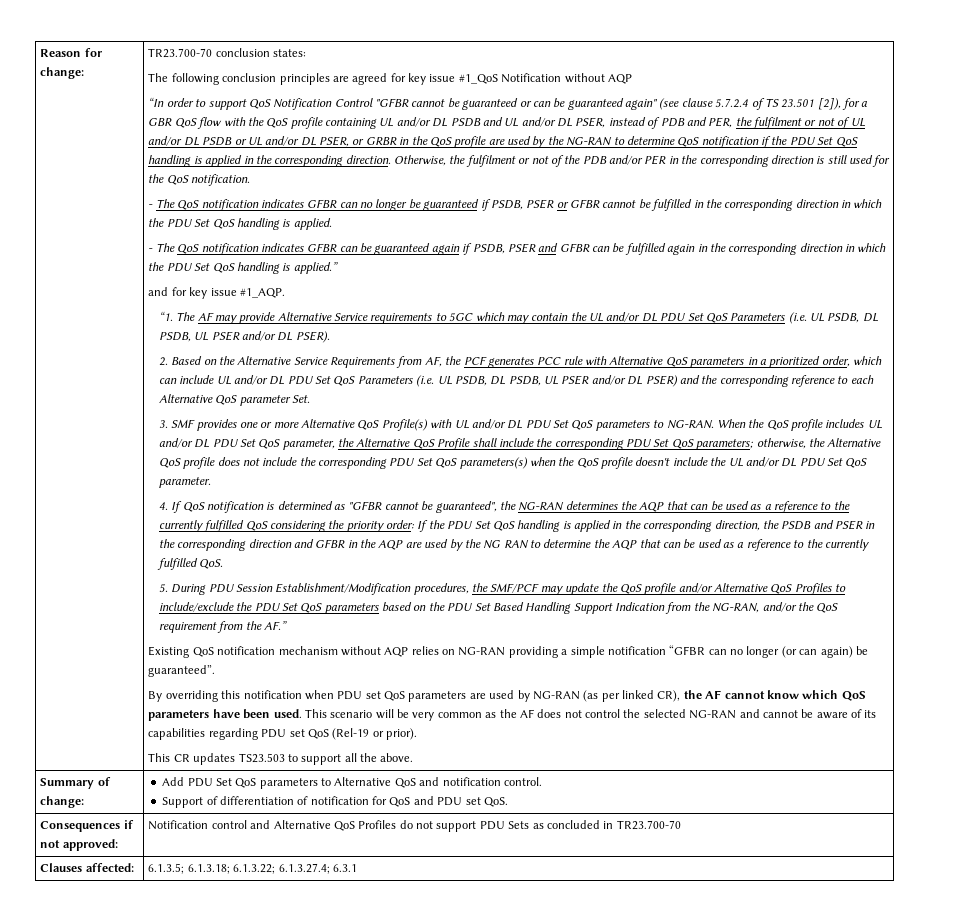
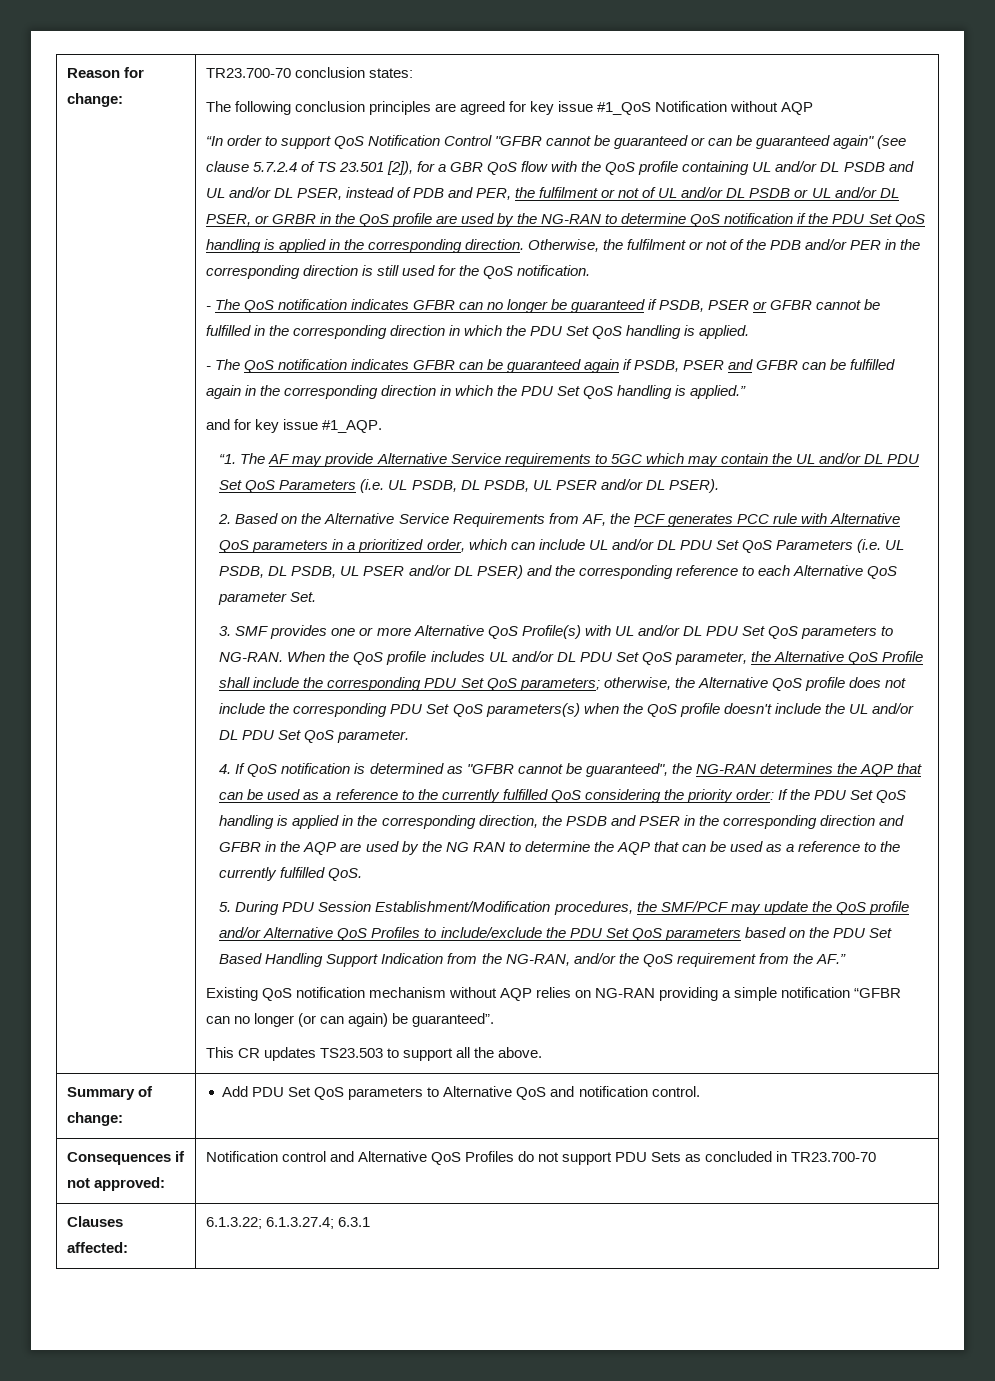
- By overriding this notification when PDU set QoS parameters are used by NG-RAN (as per linked CR), the AF cannot know which QoS parameters have been used. This scenario will be very common as the AF does not control the selected NG-RAN and cannot be aware of its capabilities regarding PDU set QoS (Rel-19 or prior).
  Summary of change: | Add PDU Set QoS parameters to Alternative QoS and notification control.
- Support of differentiation of notification for QoS and PDU set QoS.
- Clauses affected: | 6.1.3.5; 6.1.3.18; 6.1.3.22; 6.1.3.27.4; 6.3.1
+ Clauses affected: | 6.1.3.22; 6.1.3.27.4; 6.3.1

